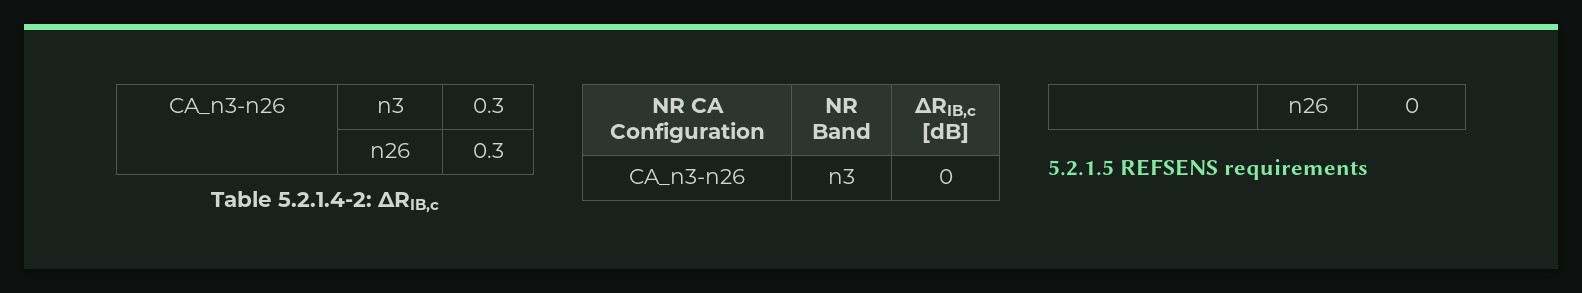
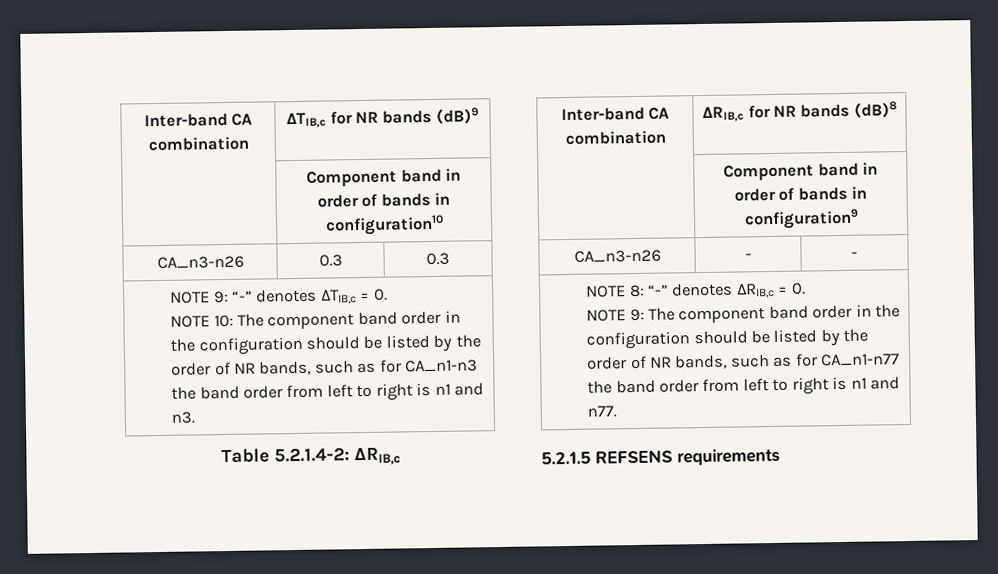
- CA_n3-n26 | n3 | 0.3
- | n26 | 0.3
+ Inter-band CA combination | ΔTIB,c for NR bands (dB)9
+ | Component band in order of bands in configuration10
+ CA_n3-n26 | 0.3 | 0.3
+ NOTE 9: “-” denotes ΔTIB,c = 0.
+ NOTE 10: The component band order in the configuration should be listed by the order of NR bands, such as for CA_n1-n3 the band order from left to right is n1 and n3.
  Table 5.2.1.4-2: ΔRIB,c
- NR CA Configuration | NR Band | ΔRIB,c [dB]
- CA_n3-n26 | n3 | 0
- | n26 | 0
+ Inter-band CA combination | ΔRIB,c for NR bands (dB)8
+ | Component band in order of bands in configuration9
+ CA_n3-n26 | - | -
+ NOTE 8: “-” denotes ΔRIB,c = 0.
+ NOTE 9: The component band order in the configuration should be listed by the order of NR bands, such as for CA_n1-n77 the band order from left to right is n1 and n77.

